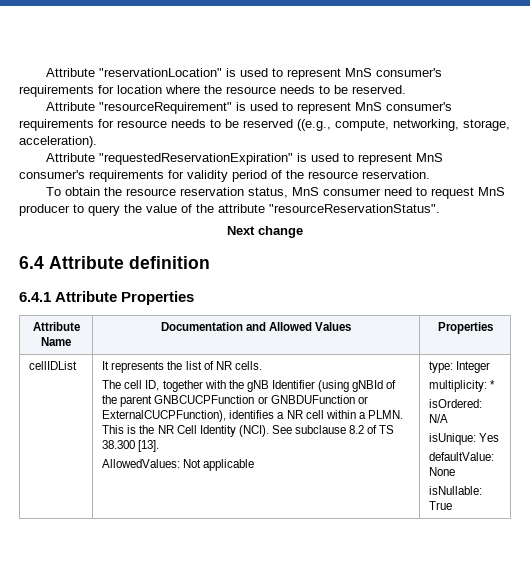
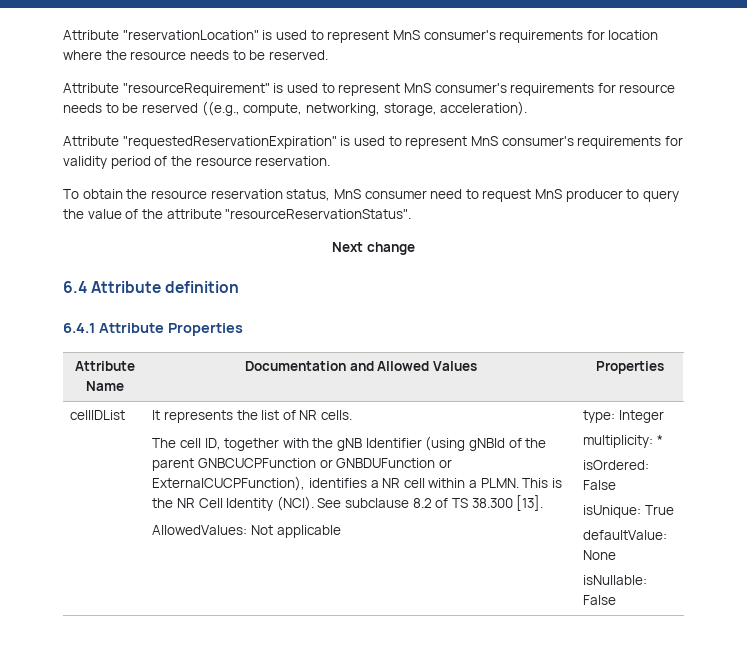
- isOrdered: N/A
+ isOrdered: False
- isUnique: Yes
+ isUnique: True
- isNullable: True
+ isNullable: False

